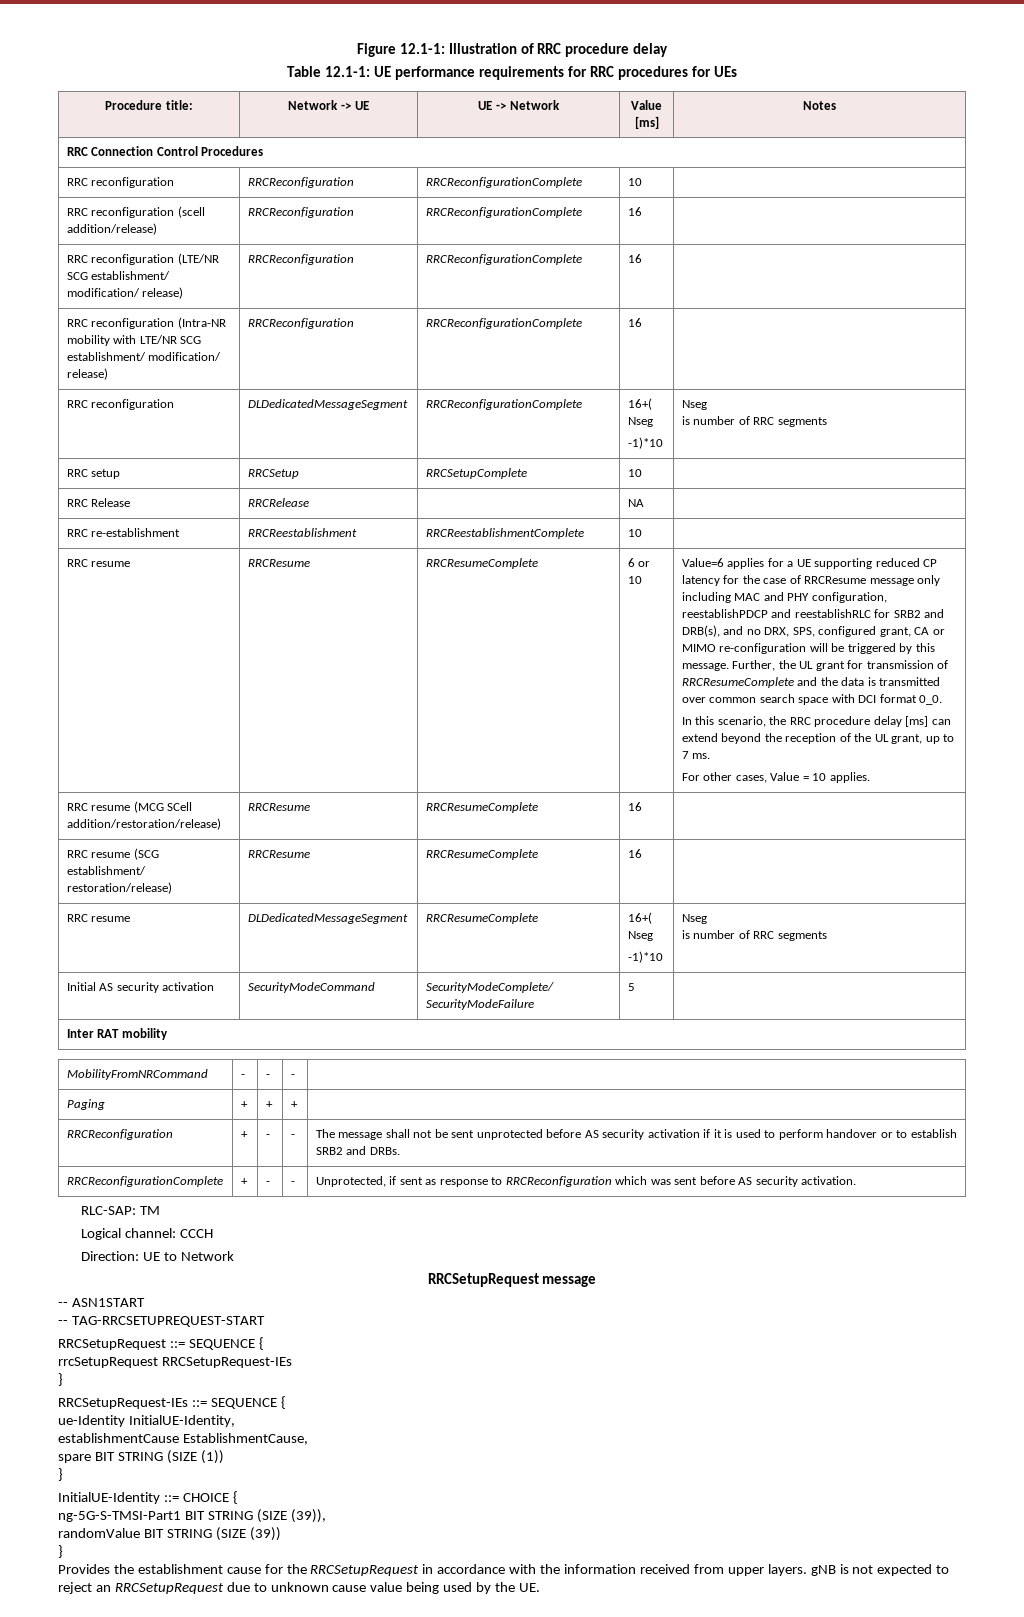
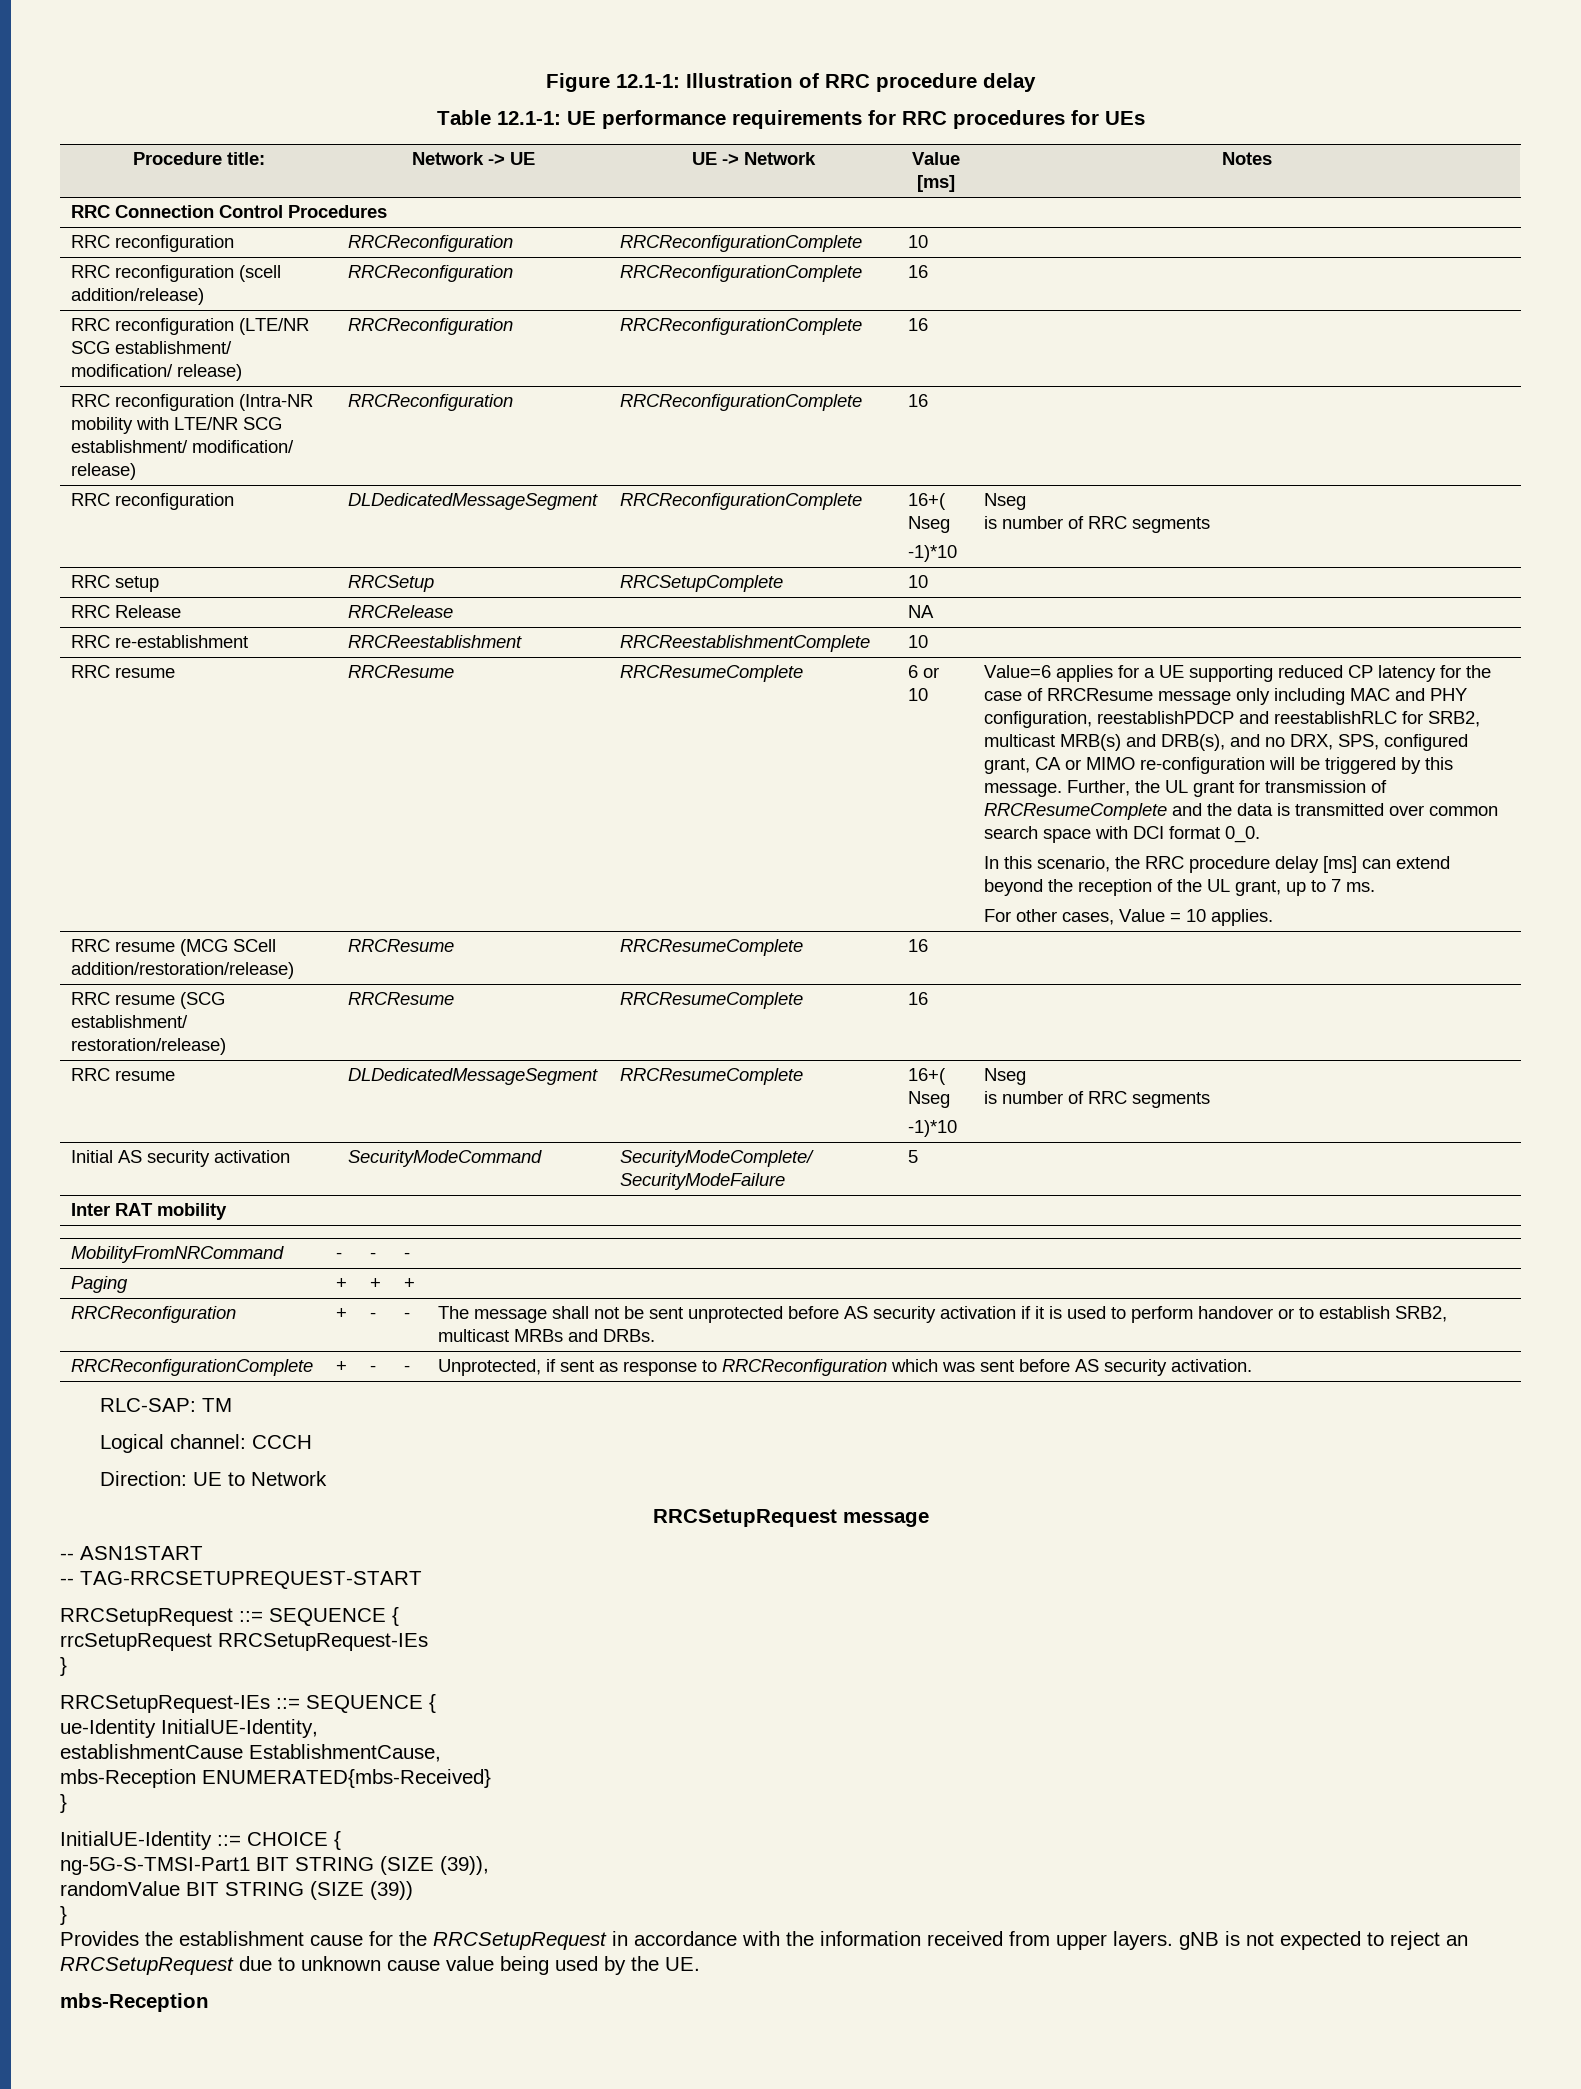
- Value=6 applies for a UE supporting reduced CP latency for the case of RRCResume message only including MAC and PHY configuration, reestablishPDCP and reestablishRLC for SRB2 and DRB(s), and no DRX, SPS, configured grant, CA or MIMO re-configuration will be triggered by this message.
+ Value=6 applies for a UE supporting reduced CP latency for the case of RRCResume message only including MAC and PHY configuration, reestablishPDCP and reestablishRLC for SRB2, multicast MRB(s) and DRB(s), and no DRX, SPS, configured grant, CA or MIMO re-configuration will be triggered by this message.
- RRCReconfiguration | + | - | - | The message shall not be sent unprotected before AS security activation if it is used to perform handover or to establish SRB2 and DRBs.
+ RRCReconfiguration | + | - | - | The message shall not be sent unprotected before AS security activation if it is used to perform handover or to establish SRB2, multicast MRBs and DRBs.
- spare BIT STRING (SIZE (1))
+ mbs-Reception ENUMERATED{mbs-Received}
  Provides the establishment cause for the RRCSetupRequest in accordance with the information received from upper layers. gNB is not expected to reject an RRCSetupRequest due to unknown cause value being used by the UE.
+ mbs-Reception

